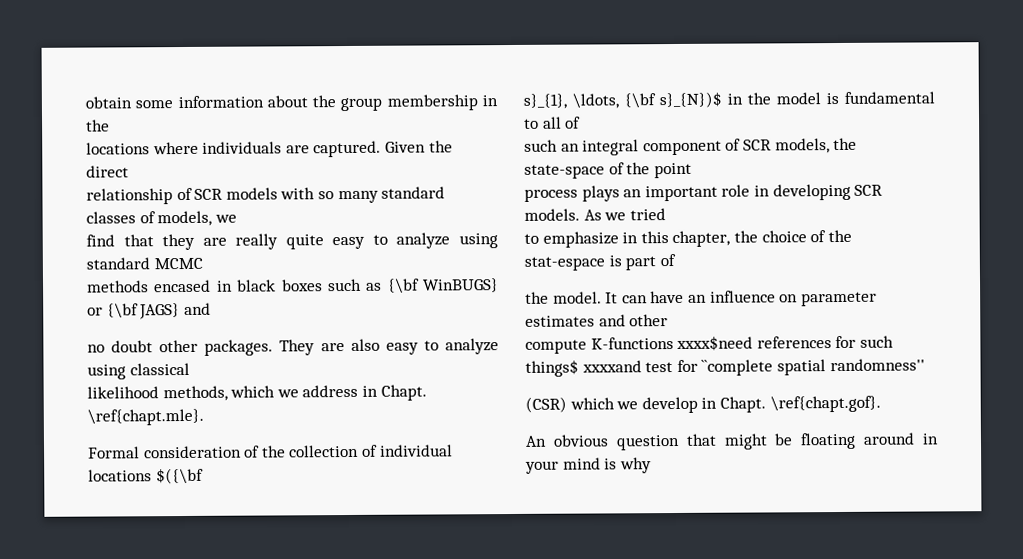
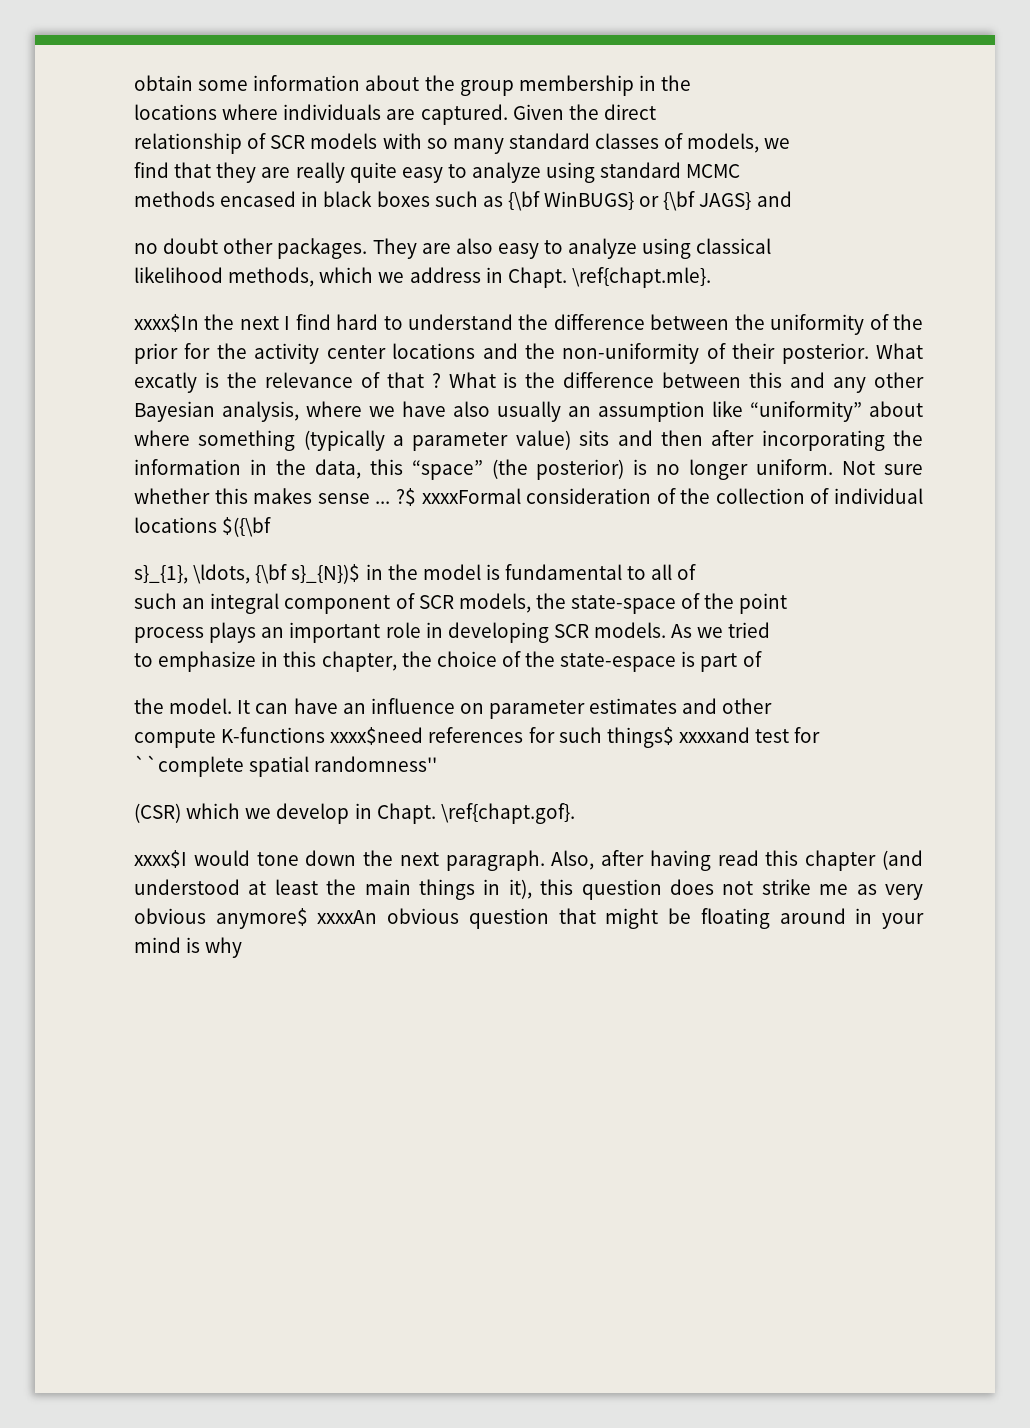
- Formal consideration of the collection of individual locations $({\bf
+ xxxx$In the next I find hard to understand the difference between the uniformity of the prior for the activity center locations and the non-uniformity of their posterior. What excatly is the relevance of that ? What is the difference between this and any other Bayesian analysis, where we have also usually an assumption like “uniformity” about where something (typically a parameter value) sits and then after incorporating the information in the data, this “space” (the posterior) is no longer uniform. Not sure whether this makes sense ... ?$ xxxxFormal consideration of the collection of individual locations $({\bf
- to emphasize in this chapter, the choice of the stat-espace is part of
+ to emphasize in this chapter, the choice of the state-espace is part of
- An obvious question that might be floating around in your mind is why
+ xxxx$I would tone down the next paragraph. Also, after having read this chapter (and understood at least the main things in it), this question does not strike me as very obvious anymore$ xxxxAn obvious question that might be floating around in your mind is why

